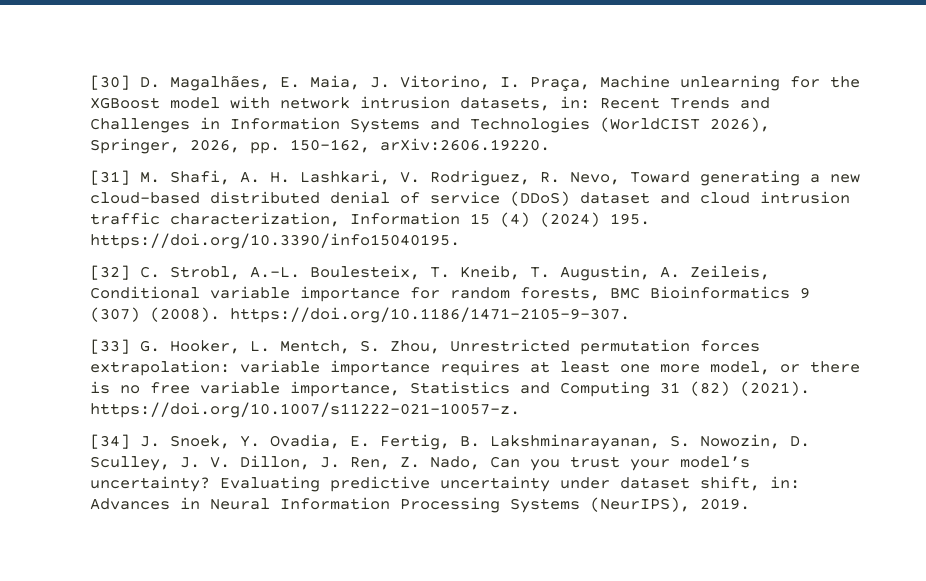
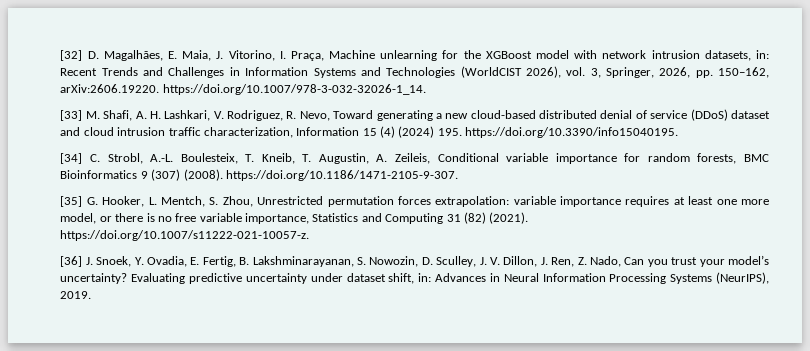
- [30] D. Magalhães, E. Maia, J. Vitorino, I. Praça, Machine unlearning for the XGBoost model with network intrusion datasets, in:
+ [32] D. Magalhães, E. Maia, J. Vitorino, I. Praça, Machine unlearning for the XGBoost model with network intrusion datasets, in:
- Recent Trends and Challenges in Information Systems and Technologies (WorldCIST 2026), Springer, 2026, pp. 150–162, arXiv:2606.19220.
- [31] M. Shafi, A. H. Lashkari, V. Rodriguez, R. Nevo, Toward generating a new cloud-based distributed denial of service (DDoS) dataset and cloud intrusion traffic characterization, Information 15 (4) (2024) 195. https://doi.org/10.3390/info15040195.
+ Recent Trends and Challenges in Information Systems and Technologies (WorldCIST 2026), vol. 3, Springer, 2026, pp. 150–162, arXiv:2606.19220. https://doi.org/10.1007/978-3-032-32026-1_14.
+ [33] M. Shafi, A. H. Lashkari, V. Rodriguez, R. Nevo, Toward generating a new cloud-based distributed denial of service (DDoS) dataset and cloud intrusion traffic characterization, Information 15 (4) (2024) 195. https://doi.org/10.3390/info15040195.
- [32] C. Strobl, A.-L. Boulesteix, T. Kneib, T. Augustin, A. Zeileis, Conditional variable importance for random forests, BMC Bioinformatics 9 (307) (2008). https://doi.org/10.1186/1471-2105-9-307.
+ [34] C. Strobl, A.-L. Boulesteix, T. Kneib, T. Augustin, A. Zeileis, Conditional variable importance for random forests, BMC Bioinformatics 9 (307) (2008). https://doi.org/10.1186/1471-2105-9-307.
- [33] G. Hooker, L. Mentch, S. Zhou, Unrestricted permutation forces extrapolation: variable importance requires at least one more model, or there is no free variable importance, Statistics and Computing 31 (82) (2021). https://doi.org/10.1007/s11222-021-10057-z.
+ [35] G. Hooker, L. Mentch, S. Zhou, Unrestricted permutation forces extrapolation: variable importance requires at least one more model, or there is no free variable importance, Statistics and Computing 31 (82) (2021). https://doi.org/10.1007/s11222-021-10057-z.
- [34] J. Snoek, Y. Ovadia, E. Fertig, B. Lakshminarayanan, S. Nowozin, D. Sculley, J. V. Dillon, J. Ren, Z. Nado, Can you trust your model’s uncertainty?
+ [36] J. Snoek, Y. Ovadia, E. Fertig, B. Lakshminarayanan, S. Nowozin, D. Sculley, J. V. Dillon, J. Ren, Z. Nado, Can you trust your model’s uncertainty?

